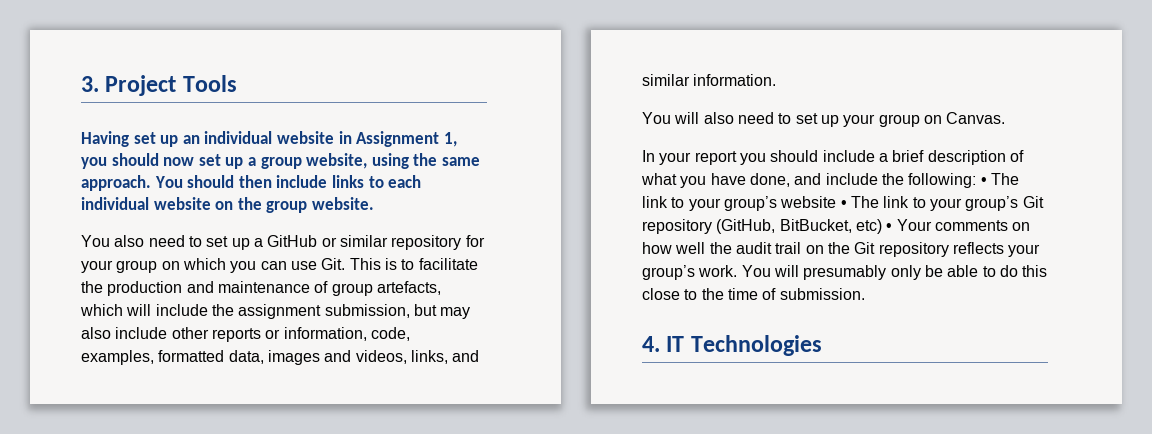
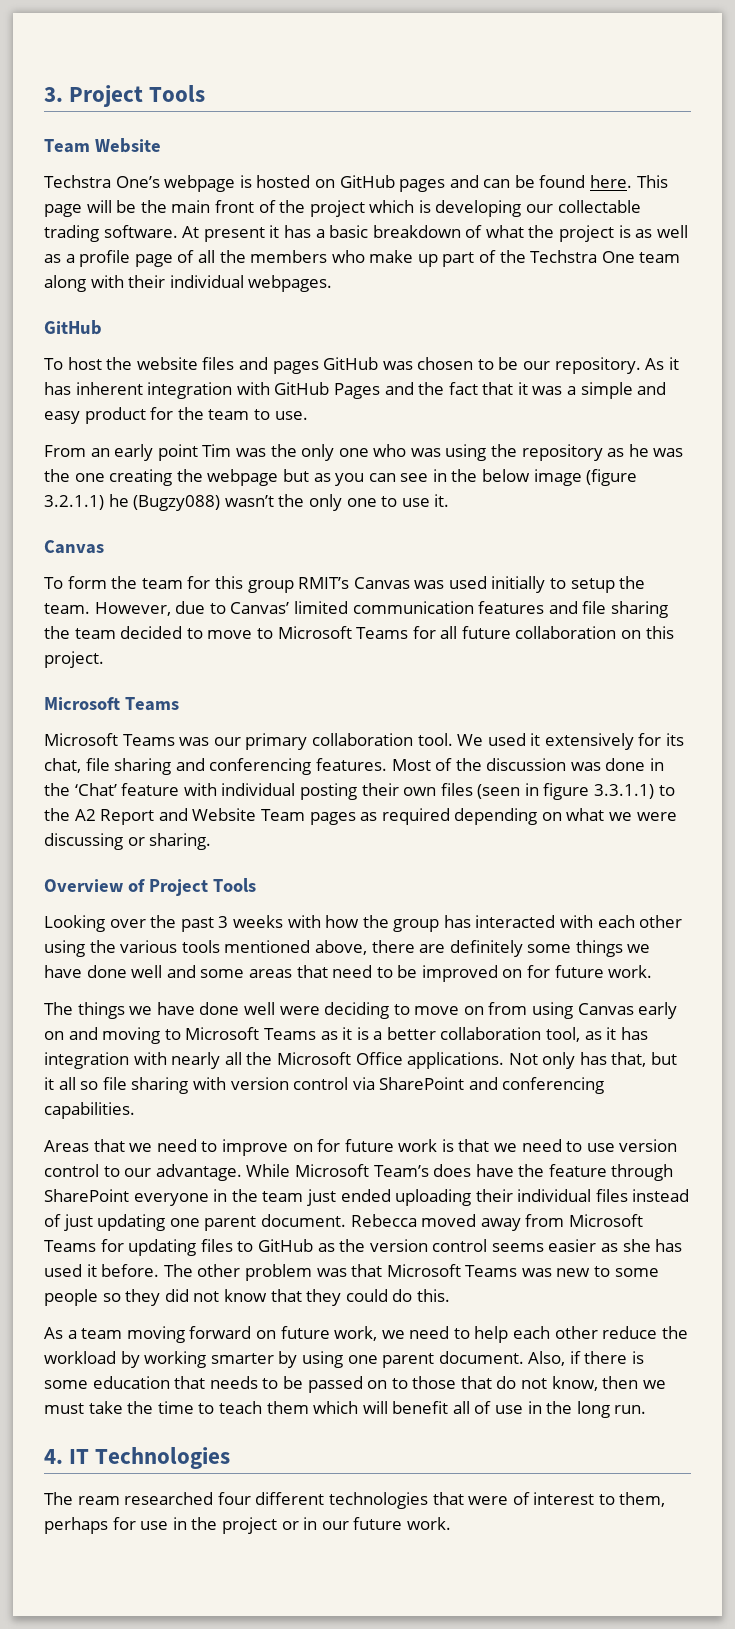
- Having set up an individual website in Assignment 1, you should now set up a group website, using the same approach. You should then include links to each individual website on the group website.
- You also need to set up a GitHub or similar repository for your group on which you can use Git. This is to facilitate the production and maintenance of group artefacts, which will include the assignment submission, but may also include other reports or information, code, examples, formatted data, images and videos, links, and similar information.
- You will also need to set up your group on Canvas.
- In your report you should include a brief description of what you have done, and include the following: • The link to your group’s website • The link to your group’s Git repository (GitHub, BitBucket, etc) • Your comments on how well the audit trail on the Git repository reflects your group’s work. You will presumably only be able to do this close to the time of submission.
+ Team Website
+ Techstra One’s webpage is hosted on GitHub pages and can be found here. This page will be the main front of the project which is developing our collectable trading software. At present it has a basic breakdown of what the project is as well as a profile page of all the members who make up part of the Techstra One team along with their individual webpages.
+ GitHub
+ To host the website files and pages GitHub was chosen to be our repository. As it has inherent integration with GitHub Pages and the fact that it was a simple and easy product for the team to use.
+ From an early point Tim was the only one who was using the repository as he was the one creating the webpage but as you can see in the below image (figure 3.2.1.1) he (Bugzy088) wasn’t the only one to use it.
+ Canvas
+ To form the team for this group RMIT’s Canvas was used initially to setup the team. However, due to Canvas’ limited communication features and file sharing the team decided to move to Microsoft Teams for all future collaboration on this project.
+ Microsoft Teams
+ Microsoft Teams was our primary collaboration tool. We used it extensively for its chat, file sharing and conferencing features. Most of the discussion was done in the ‘Chat’ feature with individual posting their own files (seen in figure 3.3.1.1) to the A2 Report and Website Team pages as required depending on what we were discussing or sharing.
+ Overview of Project Tools
+ Looking over the past 3 weeks with how the group has interacted with each other using the various tools mentioned above, there are definitely some things we have done well and some areas that need to be improved on for future work.
+ The things we have done well were deciding to move on from using Canvas early on and moving to Microsoft Teams as it is a better collaboration tool, as it has integration with nearly all the Microsoft Office applications. Not only has that, but it all so file sharing with version control via SharePoint and conferencing capabilities.
+ Areas that we need to improve on for future work is that we need to use version control to our advantage. While Microsoft Team’s does have the feature through SharePoint everyone in the team just ended uploading their individual files instead of just updating one parent document. Rebecca moved away from Microsoft Teams for updating files to GitHub as the version control seems easier as she has used it before. The other problem was that Microsoft Teams was new to some people so they did not know that they could do this.
+ As a team moving forward on future work, we need to help each other reduce the workload by working smarter by using one parent document. Also, if there is some education that needs to be passed on to those that do not know, then we must take the time to teach them which will benefit all of use in the long run.
  4. IT Technologies
+ The ream researched four different technologies that were of interest to them, perhaps for use in the project or in our future work.

